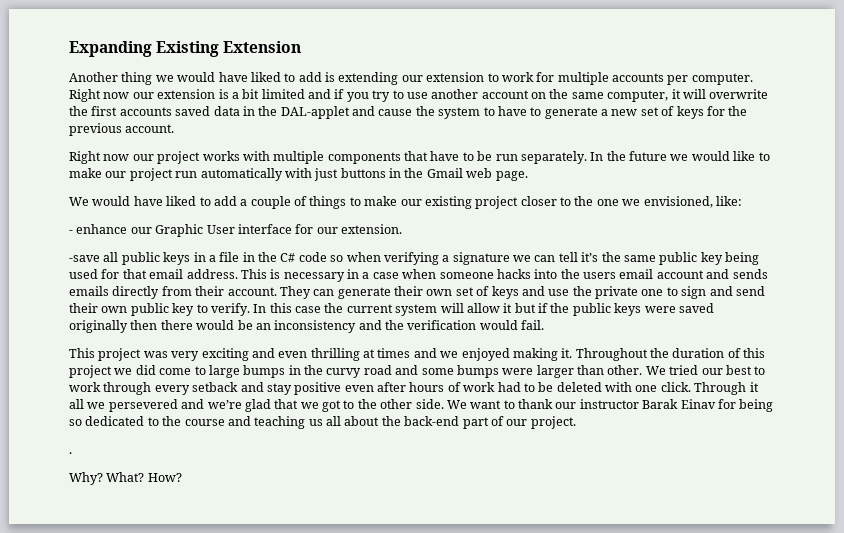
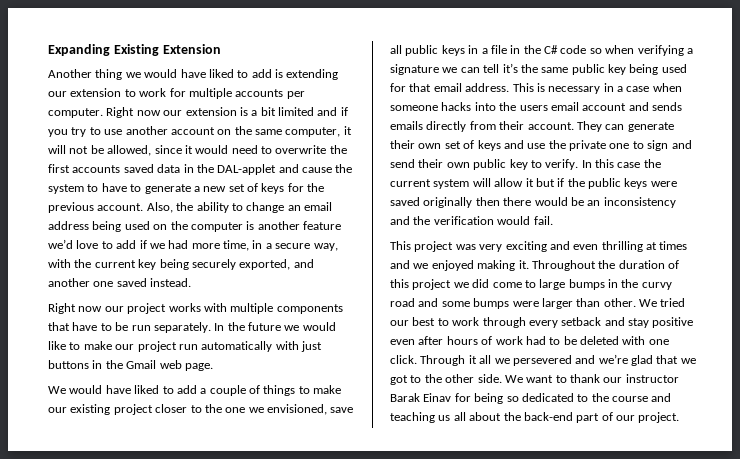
- Right now our extension is a bit limited and if you try to use another account on the same computer, it will overwrite the first accounts saved data in the DAL-applet and cause the system to have to generate a new set of keys for the previous account.
+ Right now our extension is a bit limited and if you try to use another account on the same computer, it will not be allowed, since it would need to overwrite the first accounts saved data in the DAL-applet and cause the system to have to generate a new set of keys for the previous account. Also, the ability to change an email address being used on the computer is another feature we’d love to add if we had more time, in a secure way, with the current key being securely exported, and another one saved instead.
- We would have liked to add a couple of things to make our existing project closer to the one we envisioned, like:
- - enhance our Graphic User interface for our extension.
- -save all public keys in a file in the C# code so when verifying a signature we can tell it’s the same public key being used for that email address.
+ We would have liked to add a couple of things to make our existing project closer to the one we envisioned, save all public keys in a file in the C# code so when verifying a signature we can tell it’s the same public key being used for that email address.
- .
- Why? What? How?

